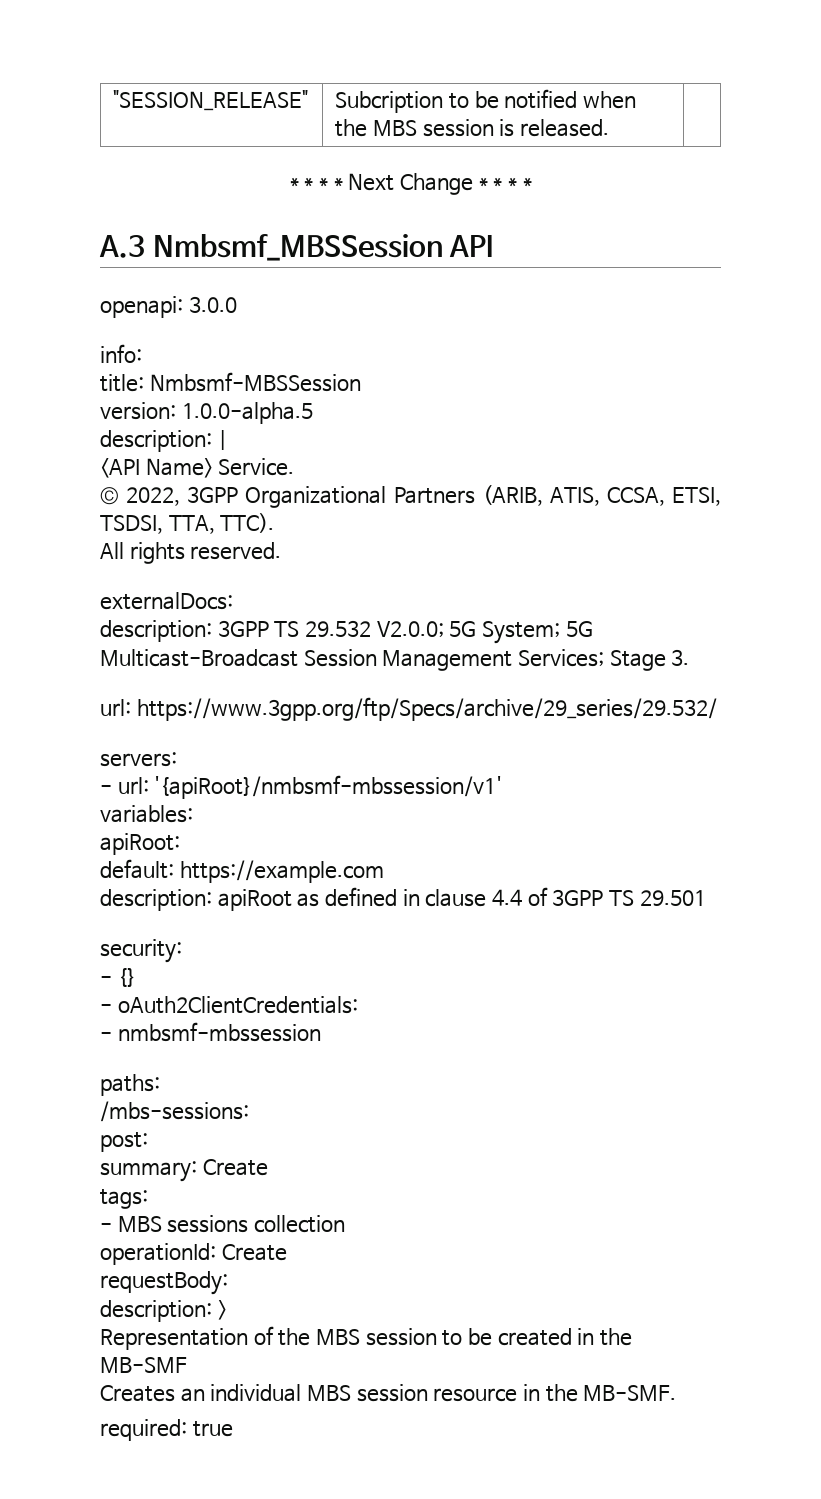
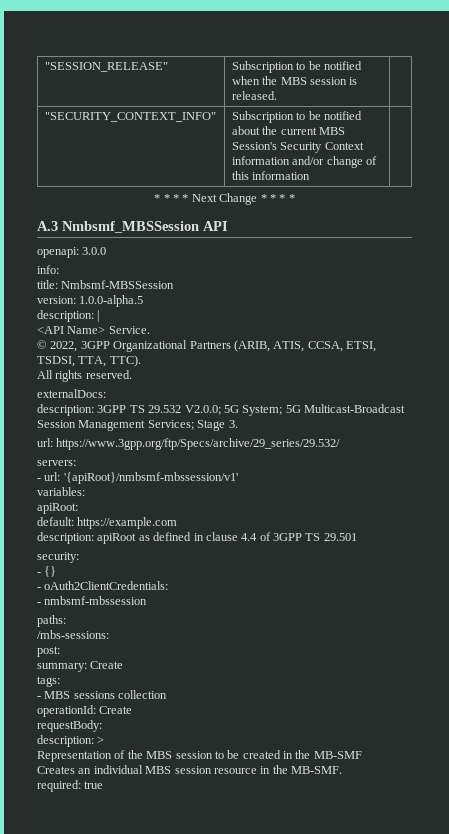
- "SESSION_RELEASE" | Subcription to be notified when the MBS session is released. |
+ "SESSION_RELEASE" | Subscription to be notified when the MBS session is released. |
+ "SECURITY_CONTEXT_INFO" | Subscription to be notified about the current MBS Session's Security Context information and/or change of this information |

